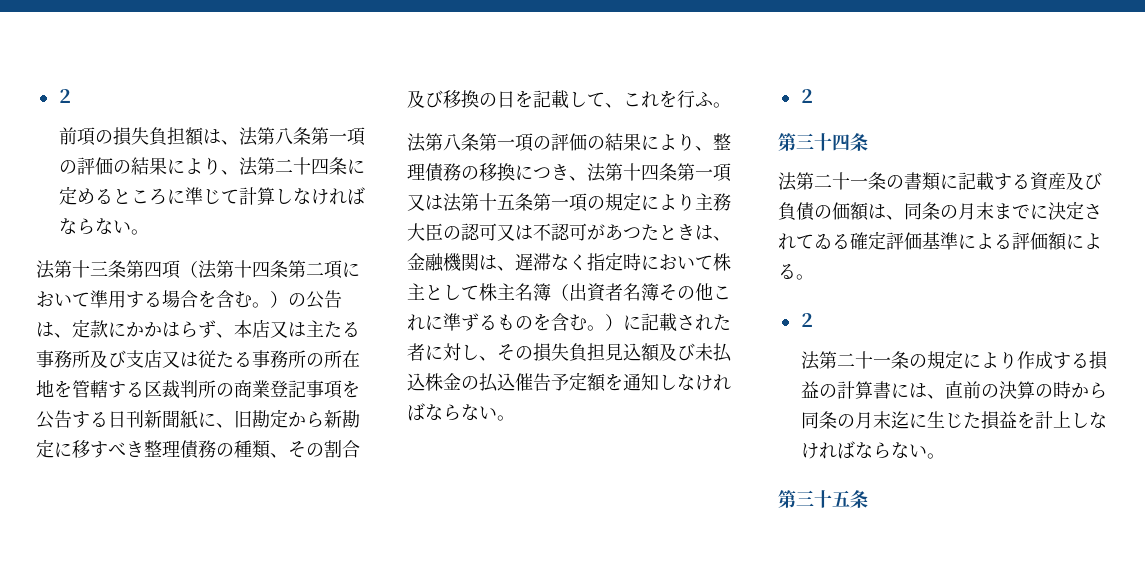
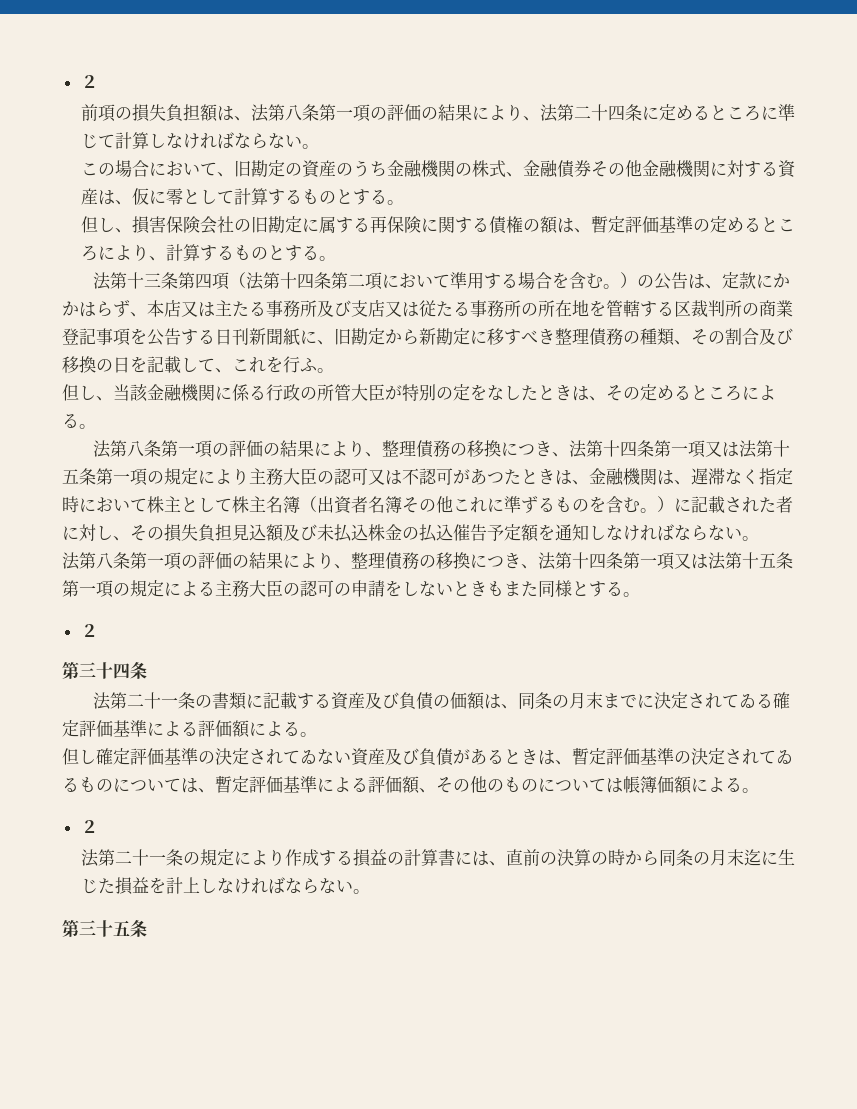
+ この場合において、旧勘定の資産のうち金融機関の株式、金融債券その他金融機関に対する資産は、仮に零として計算するものとする。
+ 但し、損害保険会社の旧勘定に属する再保険に関する債権の額は、暫定評価基準の定めるところにより、計算するものとする。
+ 但し、当該金融機関に係る行政の所管大臣が特別の定をなしたときは、その定めるところによる。
+ 法第八条第一項の評価の結果により、整理債務の移換につき、法第十四条第一項又は法第十五条第一項の規定による主務大臣の認可の申請をしないときもまた同様とする。
+ 但し確定評価基準の決定されてゐない資産及び負債があるときは、暫定評価基準の決定されてゐるものについては、暫定評価基準による評価額、その他のものについては帳簿価額による。

